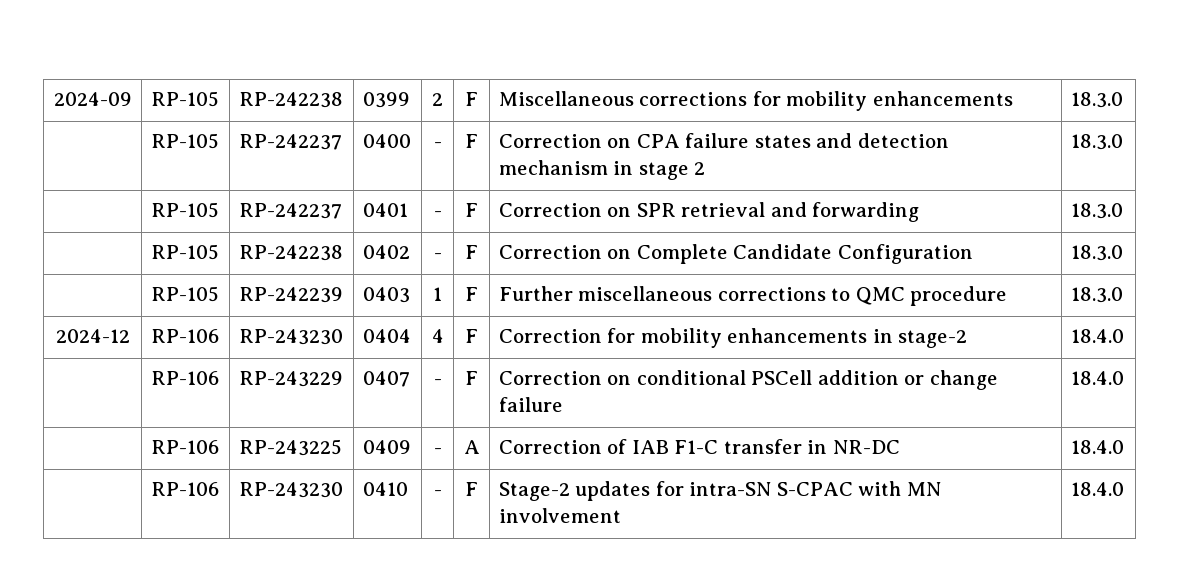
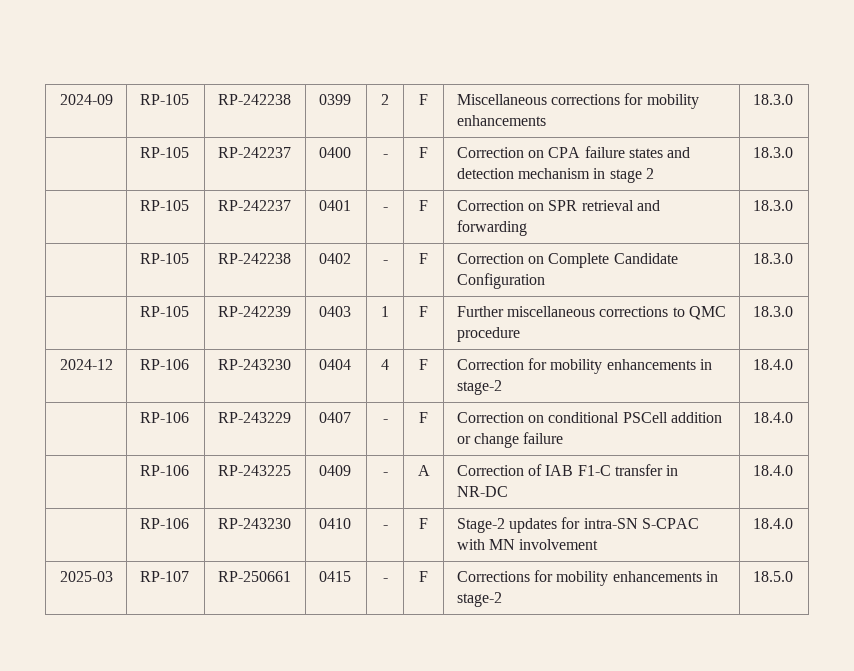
+ 2025-03 | RP-107 | RP-250661 | 0415 | - | F | Corrections for mobility enhancements in stage-2 | 18.5.0

